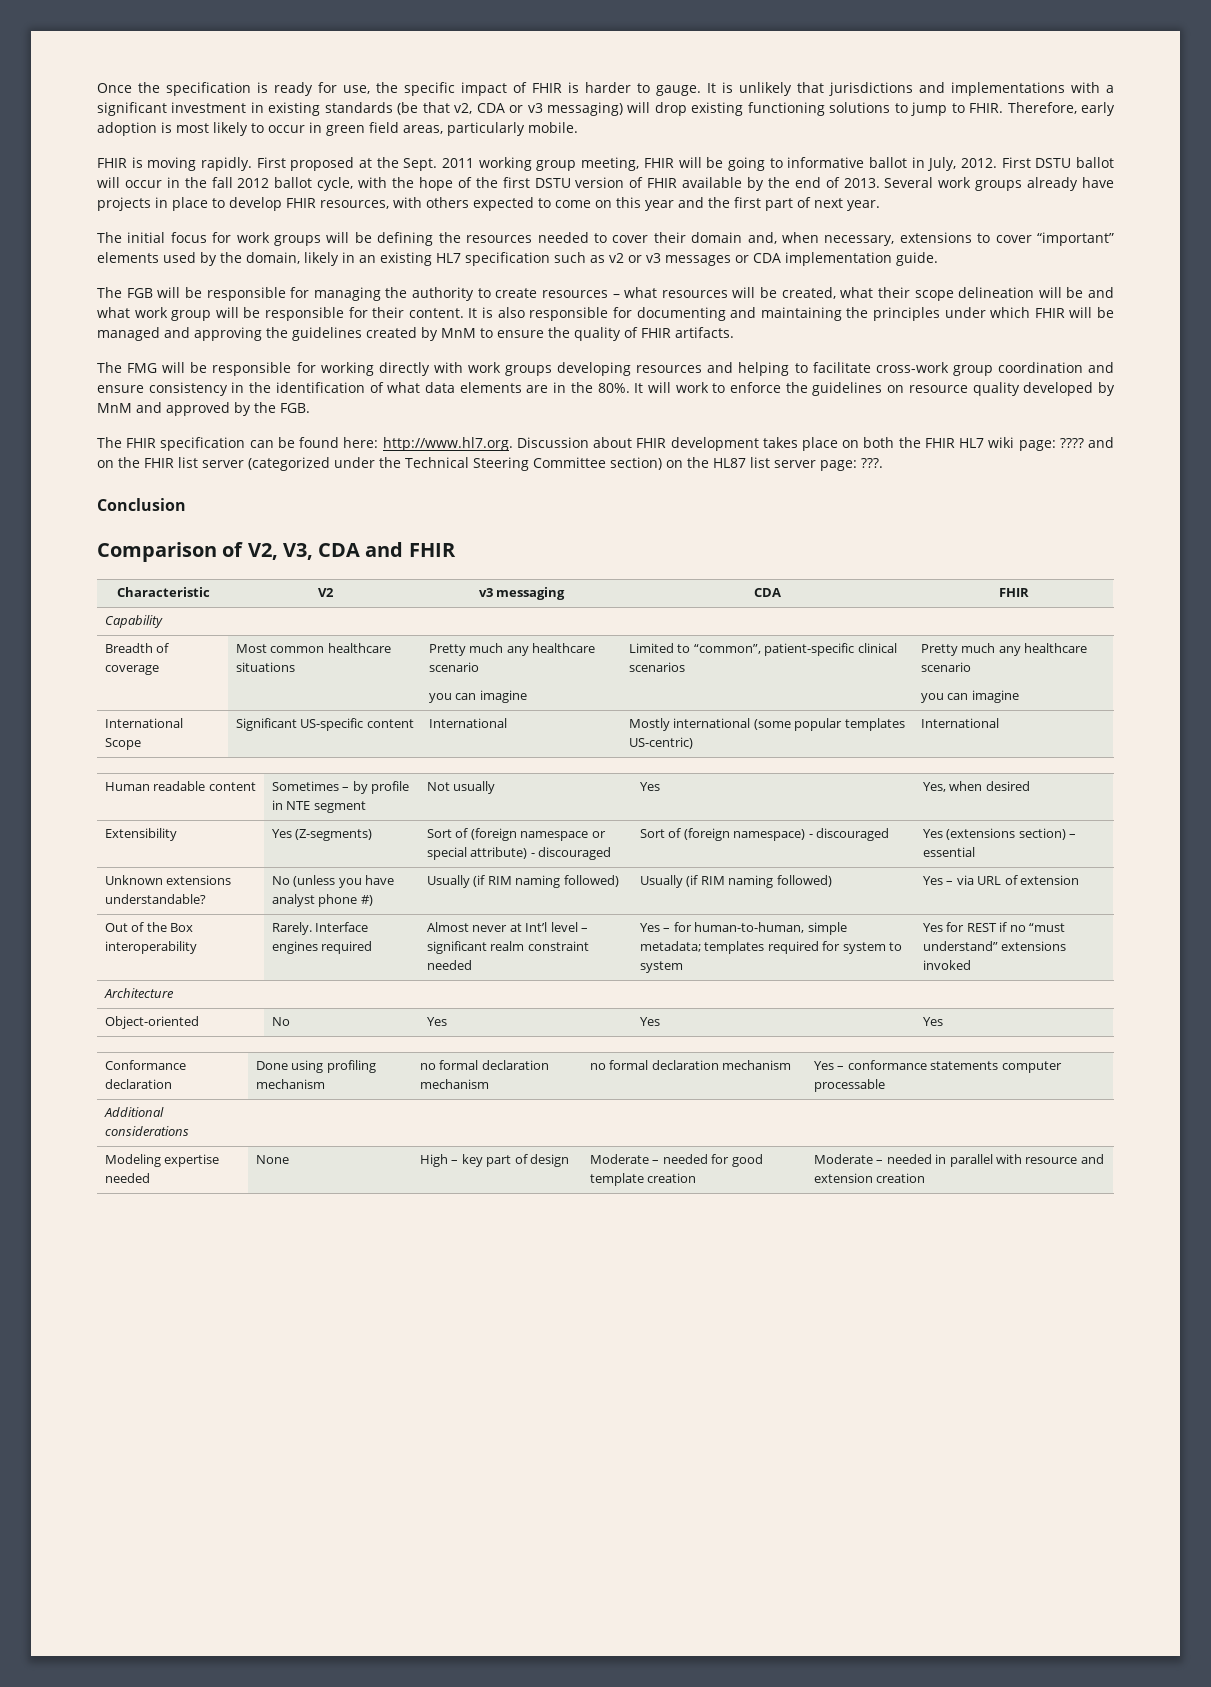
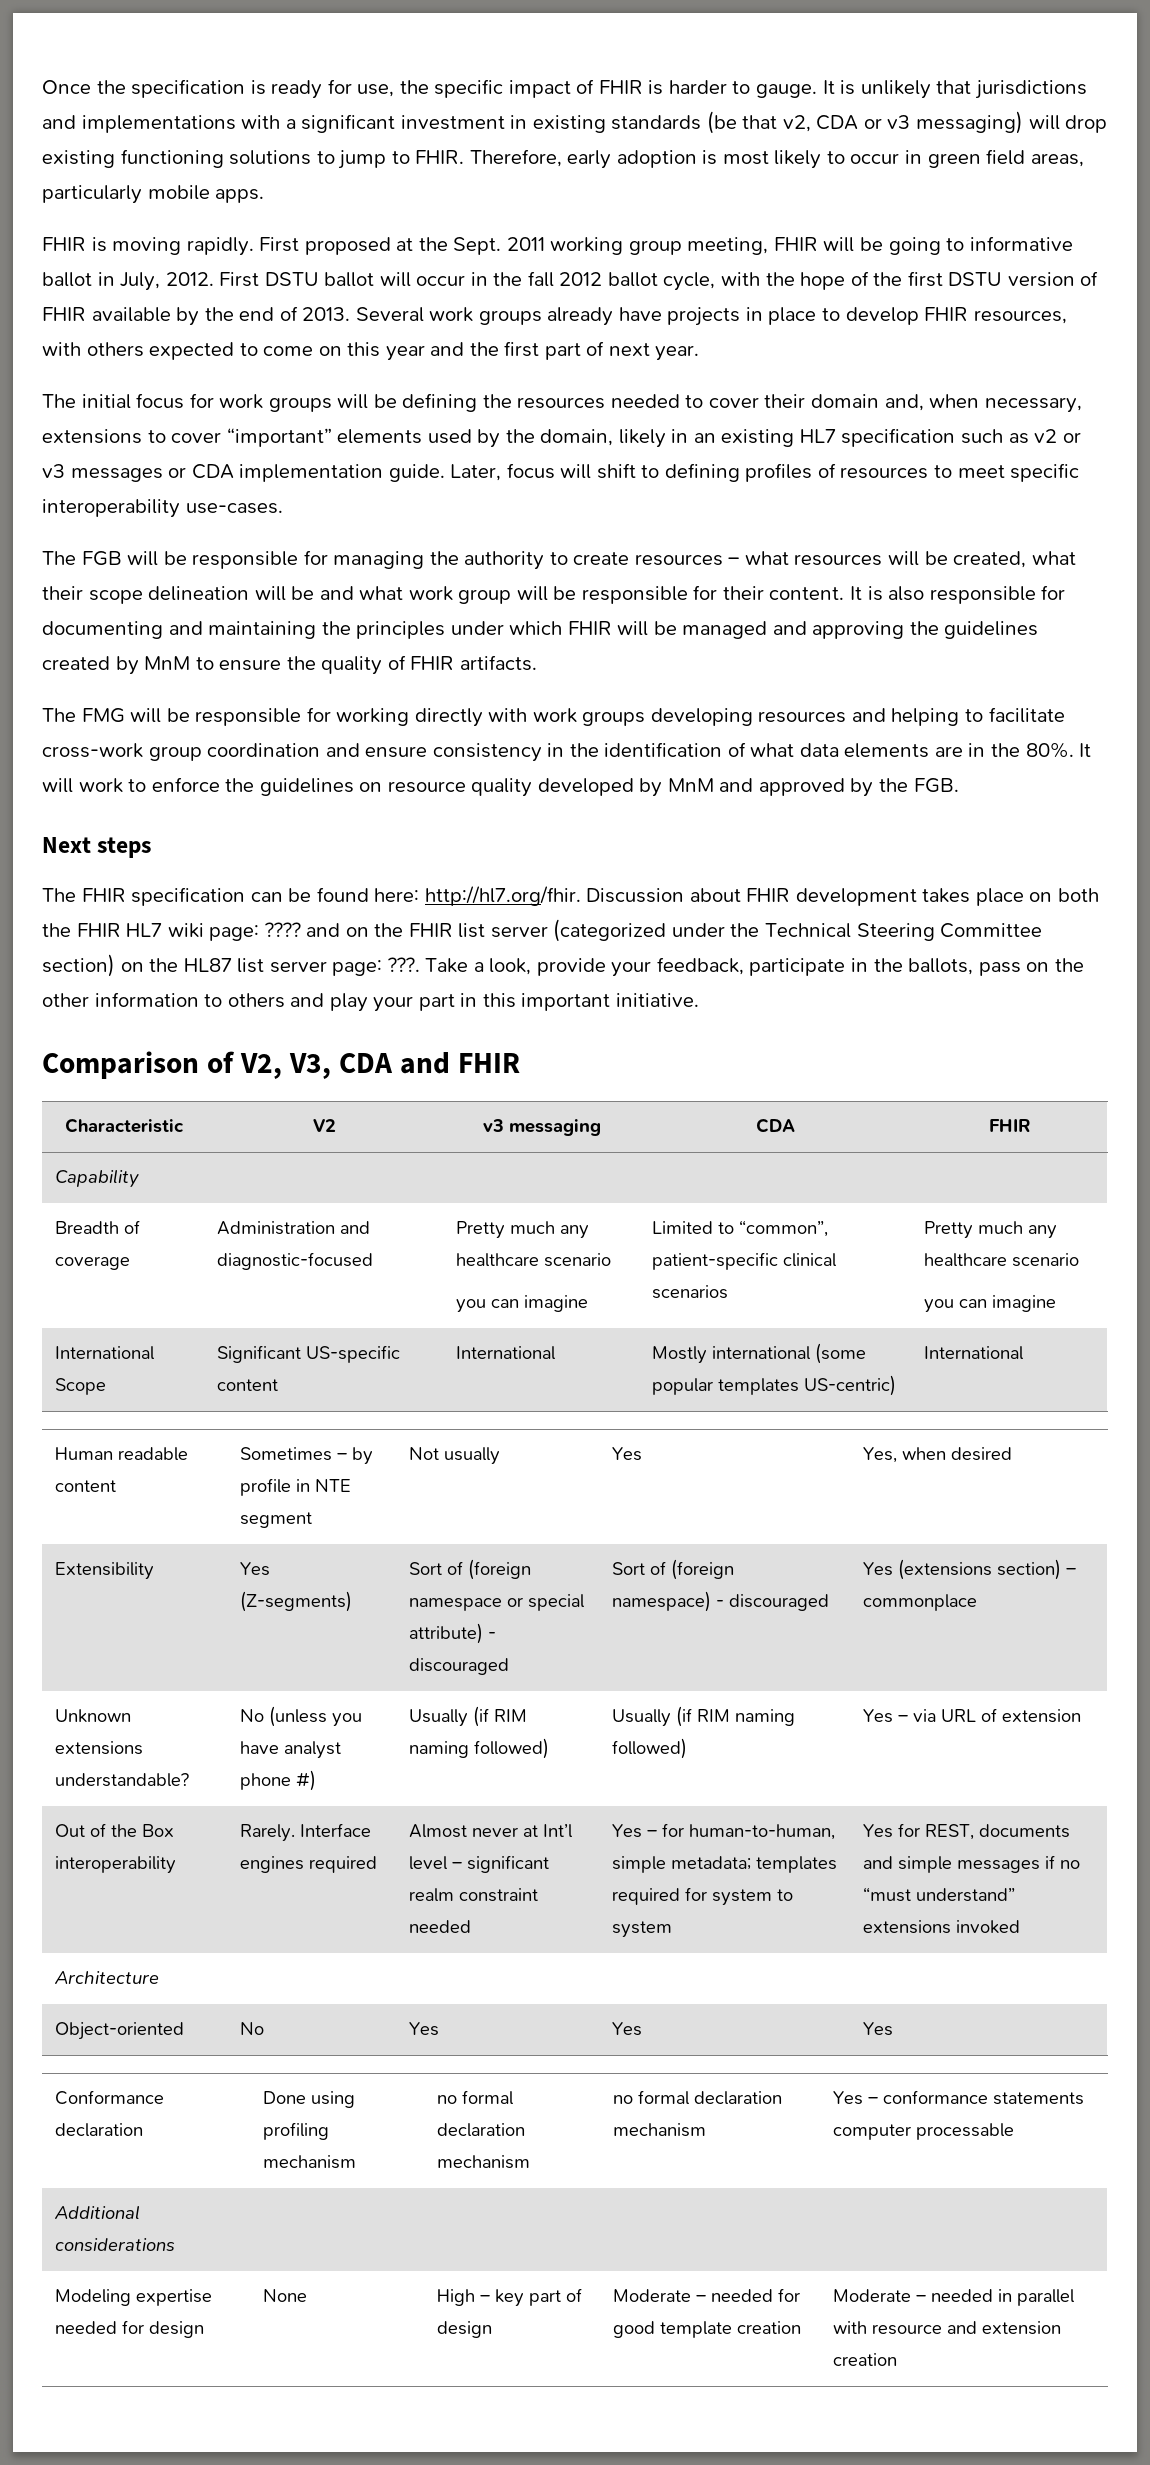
- Therefore, early adoption is most likely to occur in green field areas, particularly mobile.
+ Therefore, early adoption is most likely to occur in green field areas, particularly mobile apps.
+ Later, focus will shift to defining profiles of resources to meet specific interoperability use-cases.
+ Next steps
- The FHIR specification can be found here: http://www.hl7.org. Discussion about FHIR development takes place on both the FHIR HL7 wiki page: ???? and on the FHIR list server (categorized under the Technical Steering Committee section) on the HL87 list server page: ???.
- Conclusion
+ The FHIR specification can be found here: http://hl7.org/fhir. Discussion about FHIR development takes place on both the FHIR HL7 wiki page: ???? and on the FHIR list server (categorized under the Technical Steering Committee section) on the HL87 list server page: ???. Take a look, provide your feedback, participate in the ballots, pass on the other information to others and play your part in this important initiative.
- Breadth of coverage | Most common healthcare situations | Pretty much any healthcare scenario
+ Breadth of coverage | Administration and diagnostic-focused | Pretty much any healthcare scenario
- Extensibility | Yes (Z-segments) | Sort of (foreign namespace or special attribute) - discouraged | Sort of (foreign namespace) - discouraged | Yes (extensions section) – essential
+ Extensibility | Yes (Z-segments) | Sort of (foreign namespace or special attribute) - discouraged | Sort of (foreign namespace) - discouraged | Yes (extensions section) – commonplace
- Yes for REST if no “must understand” extensions invoked
+ Yes for REST, documents and simple messages if no “must understand” extensions invoked
- Modeling expertise needed | None | High – key part of design | Moderate – needed for good template creation | Moderate – needed in parallel with resource and extension creation
+ Modeling expertise needed for design | None | High – key part of design | Moderate – needed for good template creation | Moderate – needed in parallel with resource and extension creation

